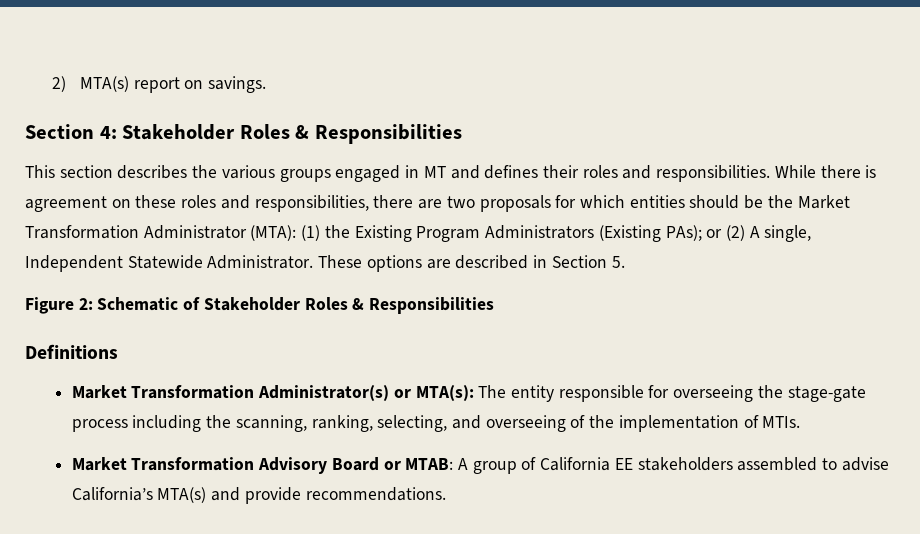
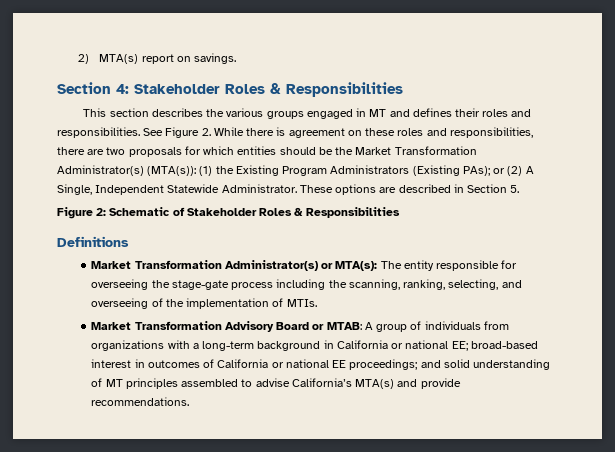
- While there is agreement on these roles and responsibilities, there are two proposals for which entities should be the Market Transformation Administrator (MTA): (1) the Existing Program Administrators (Existing PAs); or (2) A single, Independent Statewide Administrator.
+ See Figure 2. While there is agreement on these roles and responsibilities, there are two proposals for which entities should be the Market Transformation Administrator(s) (MTA(s)): (1) the Existing Program Administrators (Existing PAs); or (2) A Single, Independent Statewide Administrator.
- Market Transformation Advisory Board or MTAB: A group of California EE stakeholders assembled to advise California’s MTA(s) and provide recommendations.
+ Market Transformation Advisory Board or MTAB: A group of individuals from organizations with a long-term background in California or national EE; broad-based interest in outcomes of California or national EE proceedings; and solid understanding of MT principles assembled to advise California’s MTA(s) and provide recommendations.

